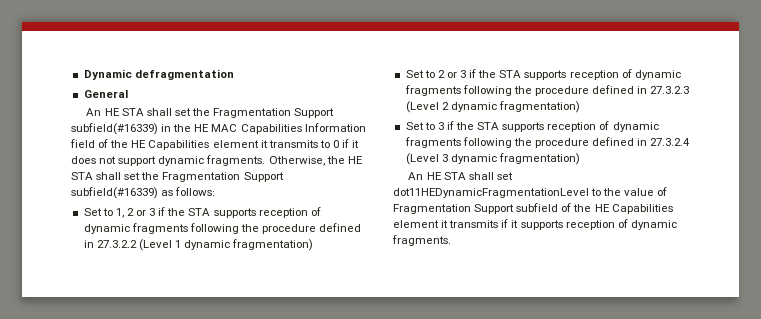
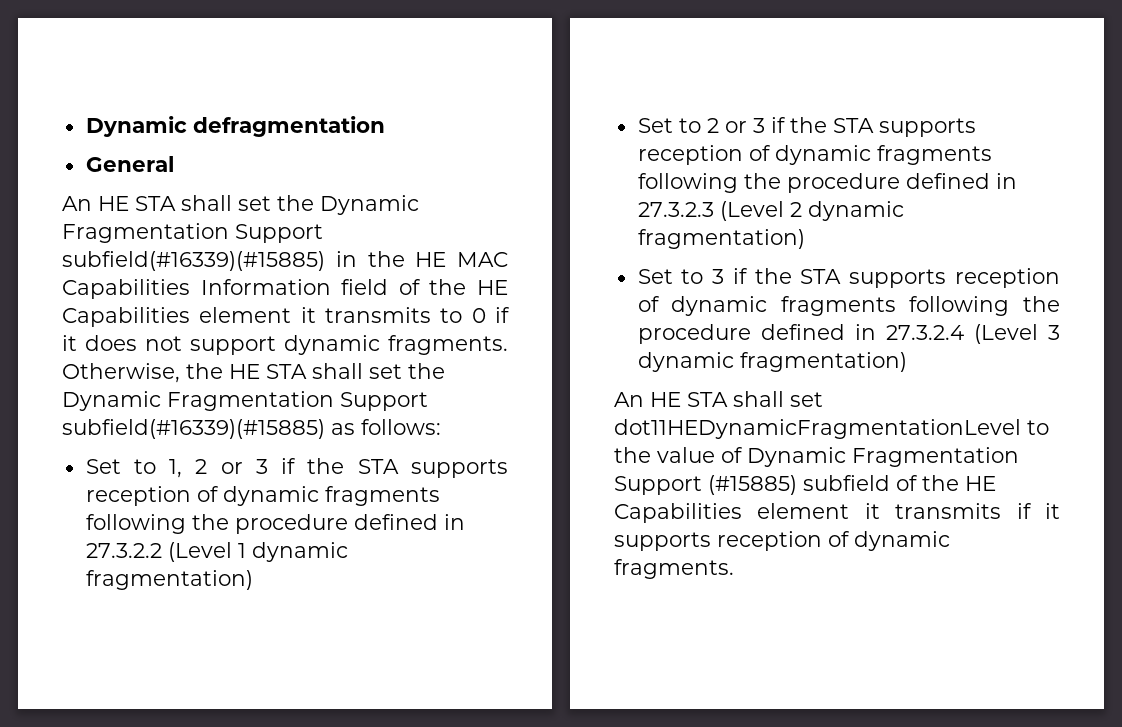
- An HE STA shall set the Fragmentation Support subfield(#16339) in the HE MAC Capabilities Information field of the HE Capabilities element it transmits to 0 if it does not support dynamic fragments.
+ An HE STA shall set the Dynamic Fragmentation Support subfield(#16339)(#15885) in the HE MAC Capabilities Information field of the HE Capabilities element it transmits to 0 if it does not support dynamic fragments.
- Otherwise, the HE STA shall set the Fragmentation Support subfield(#16339) as follows:
+ Otherwise, the HE STA shall set the Dynamic Fragmentation Support subfield(#16339)(#15885) as follows:
- An HE STA shall set dot11HEDynamicFragmentationLevel to the value of Fragmentation Support subfield of the HE Capabilities element it transmits if it supports reception of dynamic fragments.
+ An HE STA shall set dot11HEDynamicFragmentationLevel to the value of Dynamic Fragmentation Support (#15885) subfield of the HE Capabilities element it transmits if it supports reception of dynamic fragments.

